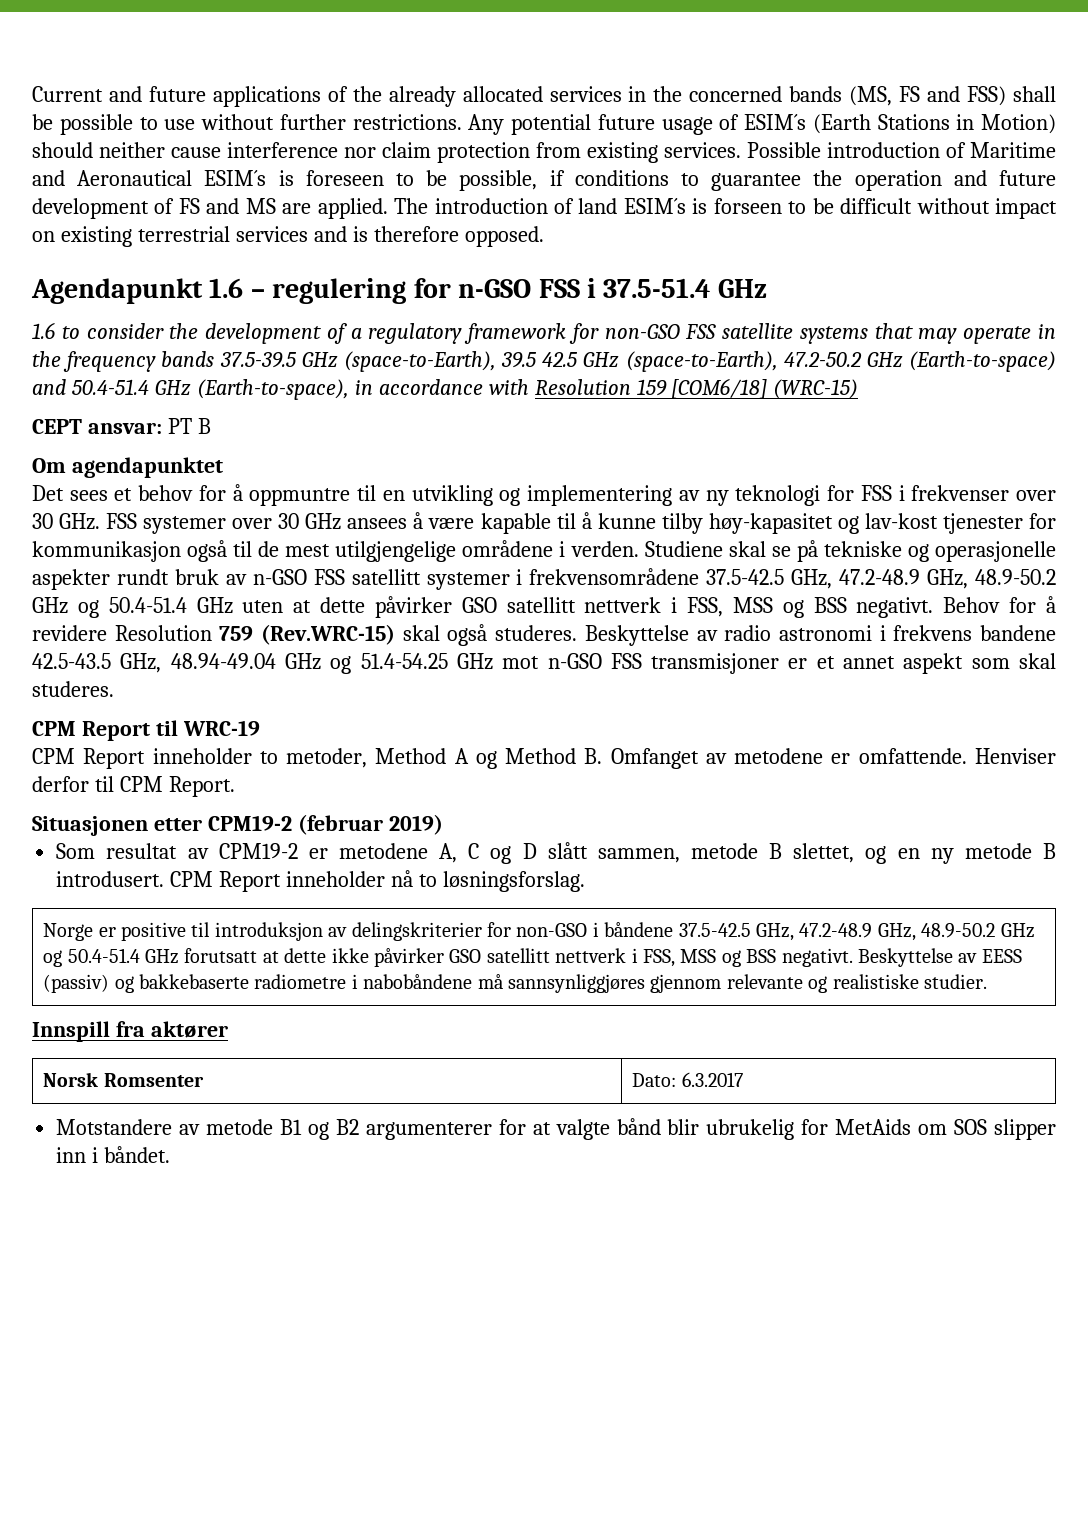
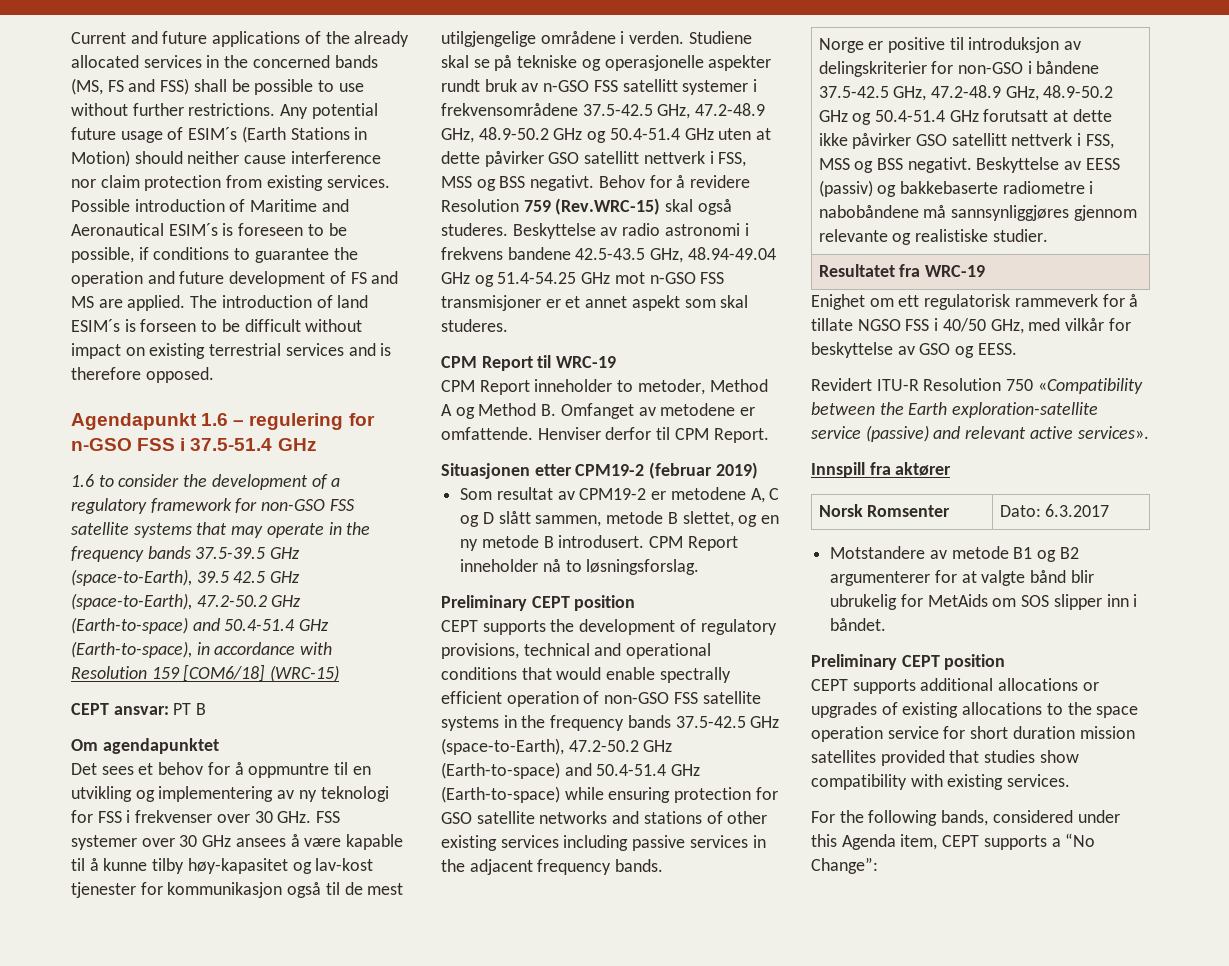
  CPM Report inneholder nå to løsningsforslag.
+ Preliminary CEPT position
+ CEPT supports the development of regulatory provisions, technical and operational conditions that would enable spectrally efficient operation of non-GSO FSS satellite systems in the frequency bands 37.5-42.5 GHz (space-to-Earth), 47.2-50.2 GHz (Earth-to-space) and 50.4-51.4 GHz (Earth-to-space) while ensuring protection for GSO satellite networks and stations of other existing services including passive services in the adjacent frequency bands.
+ Resultatet fra WRC-19
+ Enighet om ett regulatorisk rammeverk for å tillate NGSO FSS i 40/50 GHz, med vilkår for beskyttelse av GSO og EESS.
+ Revidert ITU-R Resolution 750 «Compatibility between the Earth exploration-satellite service (passive) and relevant active services».
  Motstandere av metode B1 og B2 argumenterer for at valgte bånd blir ubrukelig for MetAids om SOS slipper inn i båndet.
+ Preliminary CEPT position
+ CEPT supports additional allocations or upgrades of existing allocations to the space operation service for short duration mission satellites provided that studies show compatibility with existing services.
+ For the following bands, considered under this Agenda item, CEPT supports a “No Change”:

